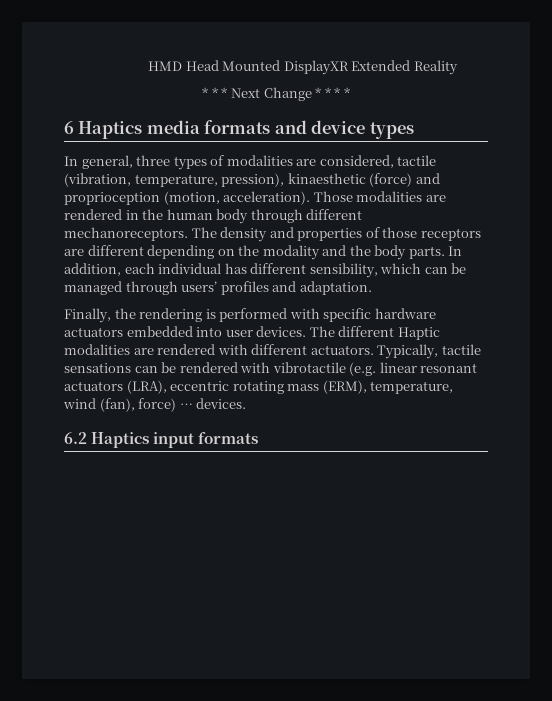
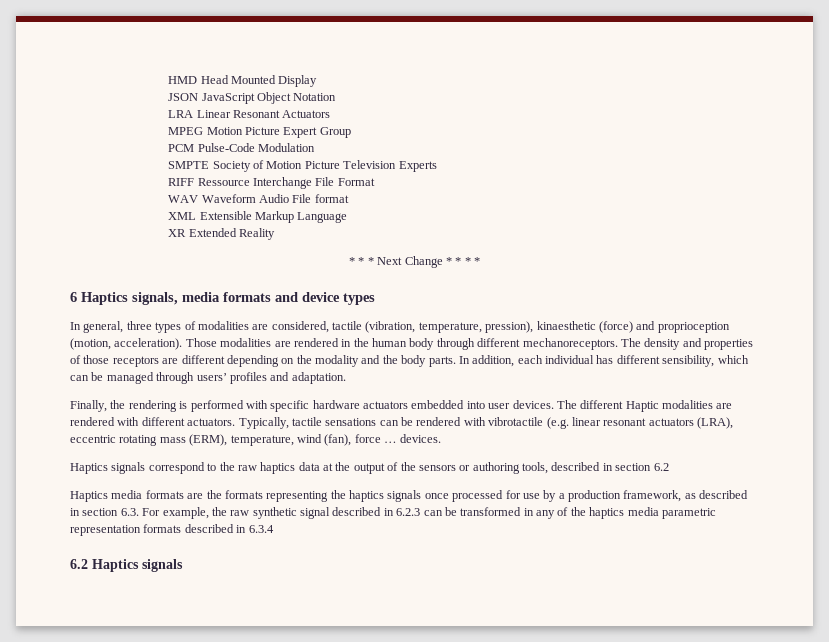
- HMD Head Mounted DisplayXR Extended Reality
+ HMD Head Mounted Display
+ JSON JavaScript Object Notation
+ LRA Linear Resonant Actuators
+ MPEG Motion Picture Expert Group
+ PCM Pulse-Code Modulation
+ SMPTE Society of Motion Picture Television Experts
+ RIFF Ressource Interchange File Format
+ WAV Waveform Audio File format
+ XML Extensible Markup Language
+ XR Extended Reality
- 6 Haptics media formats and device types
+ 6 Haptics signals, media formats and device types
- Typically, tactile sensations can be rendered with vibrotactile (e.g. linear resonant actuators (LRA), eccentric rotating mass (ERM), temperature, wind (fan), force) … devices.
+ Typically, tactile sensations can be rendered with vibrotactile (e.g. linear resonant actuators (LRA), eccentric rotating mass (ERM), temperature, wind (fan), force … devices.
+ Haptics signals correspond to the raw haptics data at the output of the sensors or authoring tools, described in section 6.2
+ Haptics media formats are the formats representing the haptics signals once processed for use by a production framework, as described in section 6.3. For example, the raw synthetic signal described in 6.2.3 can be transformed in any of the haptics media parametric representation formats described in 6.3.4
- 6.2 Haptics input formats
+ 6.2 Haptics signals

